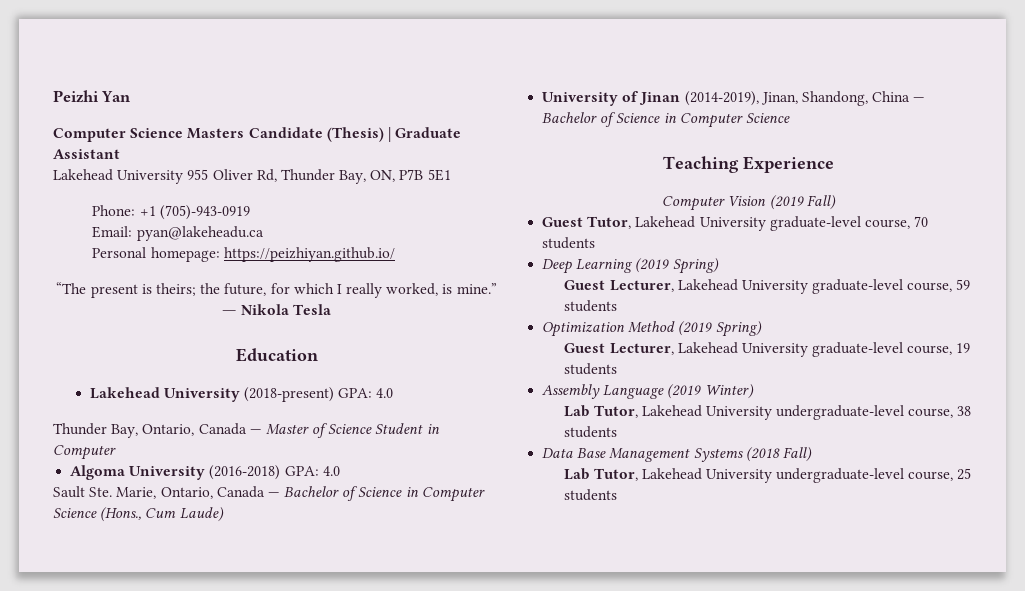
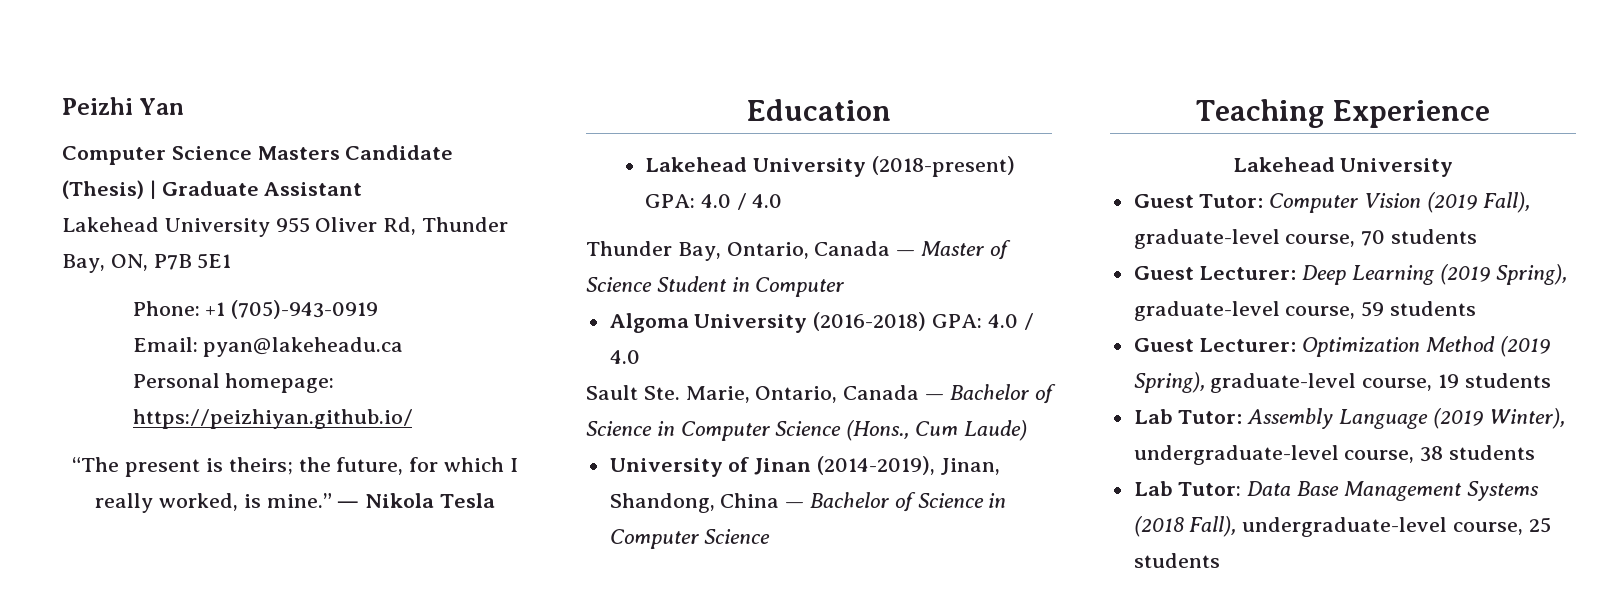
- Lakehead University (2018-present) GPA: 4.0
+ Lakehead University (2018-present) GPA: 4.0 / 4.0
- Algoma University (2016-2018) GPA: 4.0
+ Algoma University (2016-2018) GPA: 4.0 / 4.0
  Teaching Experience
- Computer Vision (2019 Fall)
- Guest Tutor, Lakehead University graduate-level course, 70 students
+ Lakehead University
+ Guest Tutor: Computer Vision (2019 Fall), graduate-level course, 70 students
- Deep Learning (2019 Spring)
- Guest Lecturer, Lakehead University graduate-level course, 59 students
+ Guest Lecturer: Deep Learning (2019 Spring), graduate-level course, 59 students
- Optimization Method (2019 Spring)
- Guest Lecturer, Lakehead University graduate-level course, 19 students
+ Guest Lecturer: Optimization Method (2019 Spring), graduate-level course, 19 students
- Assembly Language (2019 Winter)
- Lab Tutor, Lakehead University undergraduate-level course, 38 students
+ Lab Tutor: Assembly Language (2019 Winter), undergraduate-level course, 38 students
- Data Base Management Systems (2018 Fall)
- Lab Tutor, Lakehead University undergraduate-level course, 25 students
+ Lab Tutor: Data Base Management Systems (2018 Fall), undergraduate-level course, 25 students

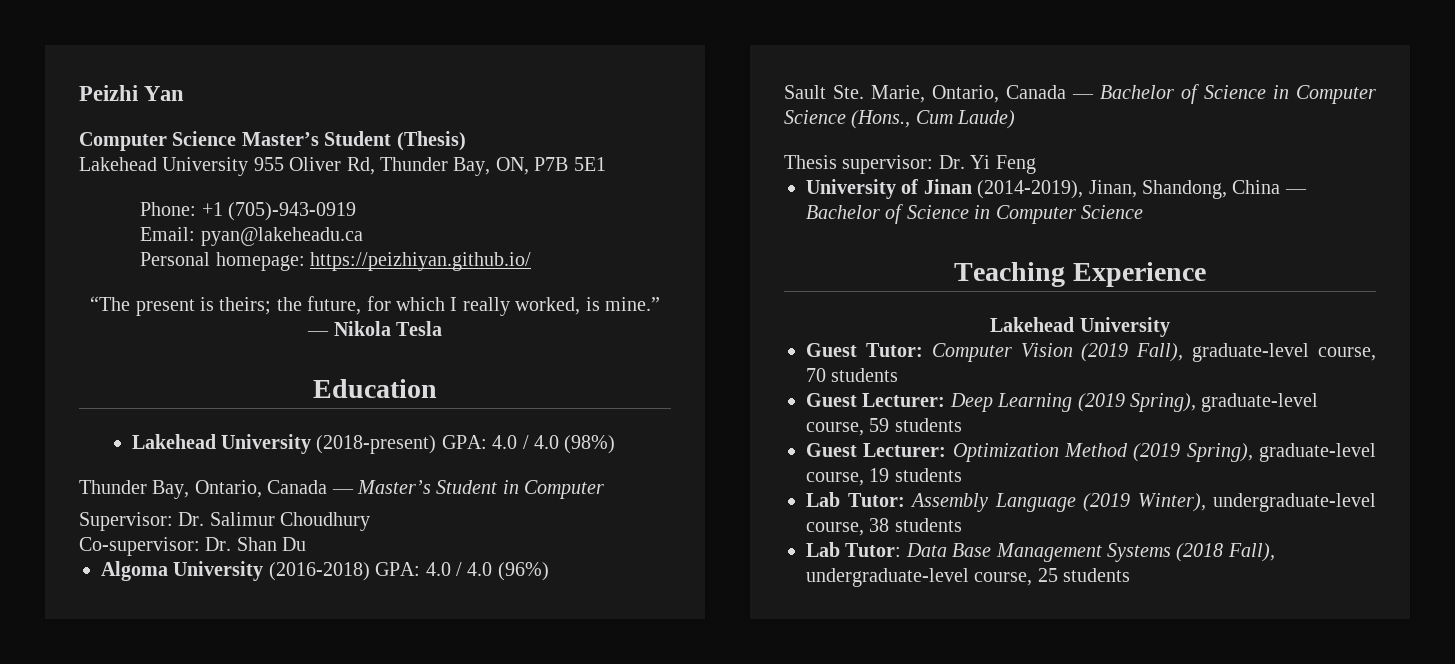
- Computer Science Masters Candidate (Thesis) | Graduate Assistant
+ Computer Science Master’s Student (Thesis)
- Lakehead University (2018-present) GPA: 4.0 / 4.0
+ Lakehead University (2018-present) GPA: 4.0 / 4.0 (98%)
- Thunder Bay, Ontario, Canada — Master of Science Student in Computer
+ Thunder Bay, Ontario, Canada — Master’s Student in Computer
+ Supervisor: Dr. Salimur Choudhury
+ Co-supervisor: Dr. Shan Du
- Algoma University (2016-2018) GPA: 4.0 / 4.0
+ Algoma University (2016-2018) GPA: 4.0 / 4.0 (96%)
+ Thesis supervisor: Dr. Yi Feng

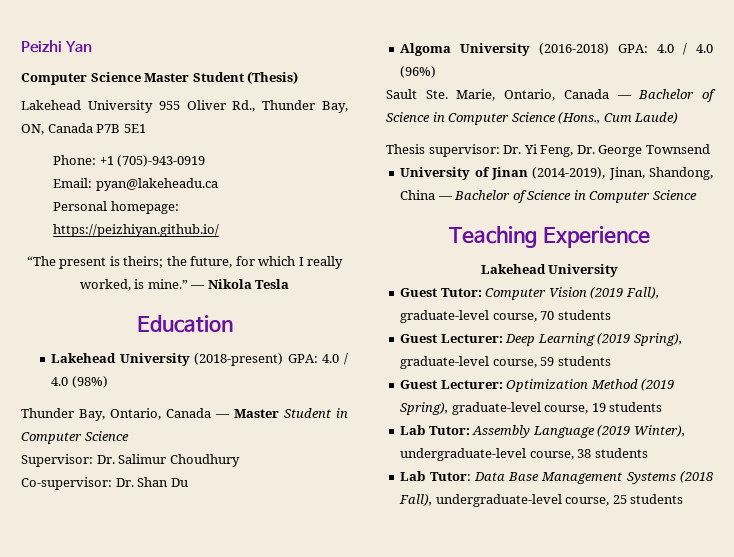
- Computer Science Master’s Student (Thesis)
+ Computer Science Master Student (Thesis)
- Lakehead University 955 Oliver Rd, Thunder Bay, ON, P7B 5E1
+ Lakehead University 955 Oliver Rd., Thunder Bay, ON, Canada P7B 5E1
- Thunder Bay, Ontario, Canada — Master’s Student in Computer
+ Thunder Bay, Ontario, Canada — Master Student in Computer Science
- Thesis supervisor: Dr. Yi Feng
+ Thesis supervisor: Dr. Yi Feng, Dr. George Townsend

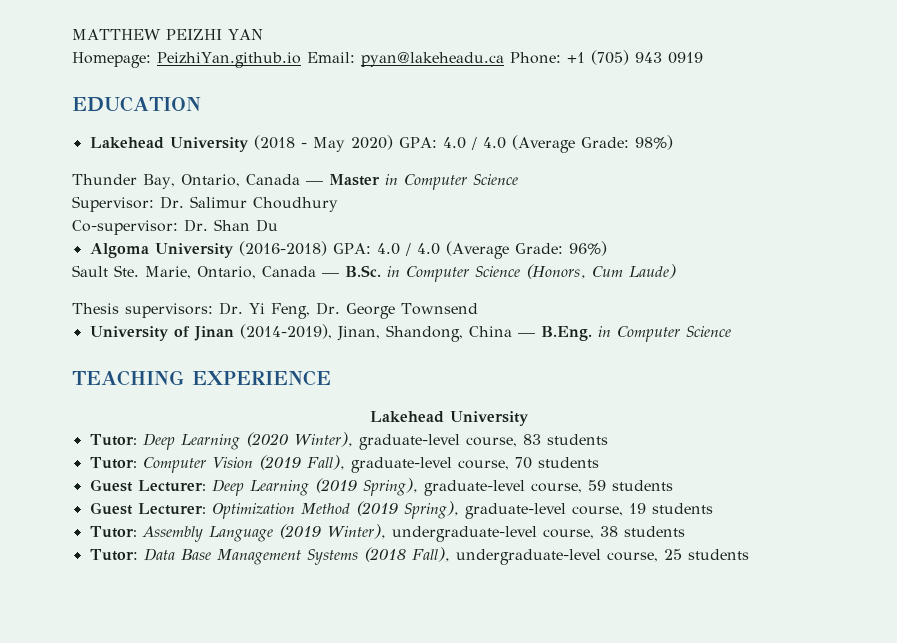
- Peizhi Yan
- Computer Science Master Student (Thesis)
- Lakehead University 955 Oliver Rd., Thunder Bay, ON, Canada P7B 5E1
- Phone: +1 (705)-943-0919
- Email: pyan@lakeheadu.ca
- Personal homepage: https://peizhiyan.github.io/
- “The present is theirs; the future, for which I really worked, is mine.” ― Nikola Tesla
- Education
- Lakehead University (2018-present) GPA: 4.0 / 4.0 (98%)
+ MATTHEW PEIZHI YAN
+ Homepage: PeizhiYan.github.io Email: pyan@lakeheadu.ca Phone: +1 (705) 943 0919
+ EDUCATION
+ Lakehead University (2018 - May 2020) GPA: 4.0 / 4.0 (Average Grade: 98%)
- Thunder Bay, Ontario, Canada — Master Student in Computer Science
+ Thunder Bay, Ontario, Canada — Master in Computer Science
- Algoma University (2016-2018) GPA: 4.0 / 4.0 (96%)
+ Algoma University (2016-2018) GPA: 4.0 / 4.0 (Average Grade: 96%)
- Sault Ste. Marie, Ontario, Canada — Bachelor of Science in Computer Science (Hons., Cum Laude)
+ Sault Ste. Marie, Ontario, Canada — B.Sc. in Computer Science (Honors, Cum Laude)
- Thesis supervisor: Dr. Yi Feng, Dr. George Townsend
+ Thesis supervisors: Dr. Yi Feng, Dr. George Townsend
- University of Jinan (2014-2019), Jinan, Shandong, China — Bachelor of Science in Computer Science
- Teaching Experience
+ University of Jinan (2014-2019), Jinan, Shandong, China — B.Eng. in Computer Science
+ TEACHING EXPERIENCE
- Guest Tutor: Computer Vision (2019 Fall), graduate-level course, 70 students
+ Tutor: Deep Learning (2020 Winter), graduate-level course, 83 students
+ Tutor: Computer Vision (2019 Fall), graduate-level course, 70 students
- Lab Tutor: Assembly Language (2019 Winter), undergraduate-level course, 38 students
+ Tutor: Assembly Language (2019 Winter), undergraduate-level course, 38 students
- Lab Tutor: Data Base Management Systems (2018 Fall), undergraduate-level course, 25 students
+ Tutor: Data Base Management Systems (2018 Fall), undergraduate-level course, 25 students

